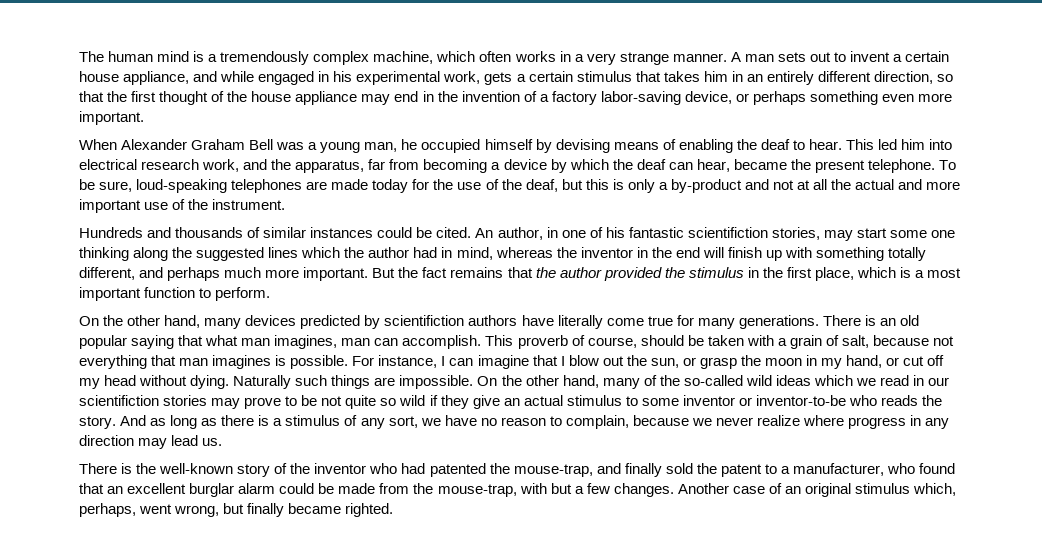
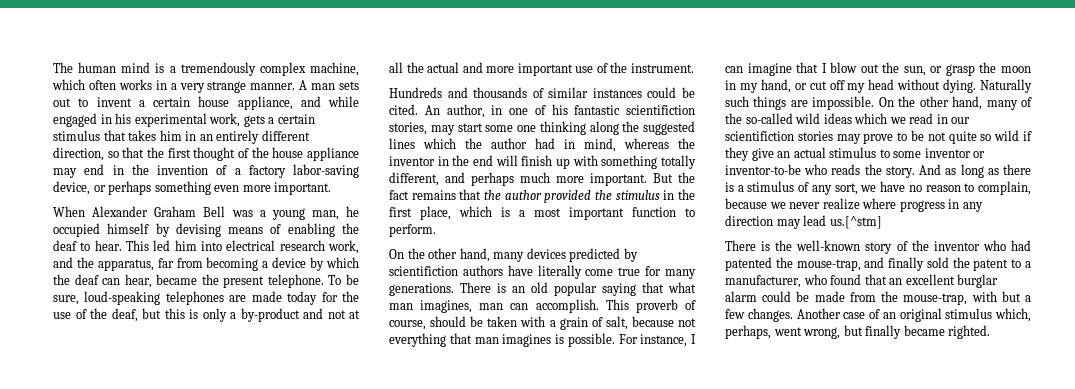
- And as long as there is a stimulus of any sort, we have no reason to complain, because we never realize where progress in any direction may lead us.
+ And as long as there is a stimulus of any sort, we have no reason to complain, because we never realize where progress in any direction may lead us.[^stm]

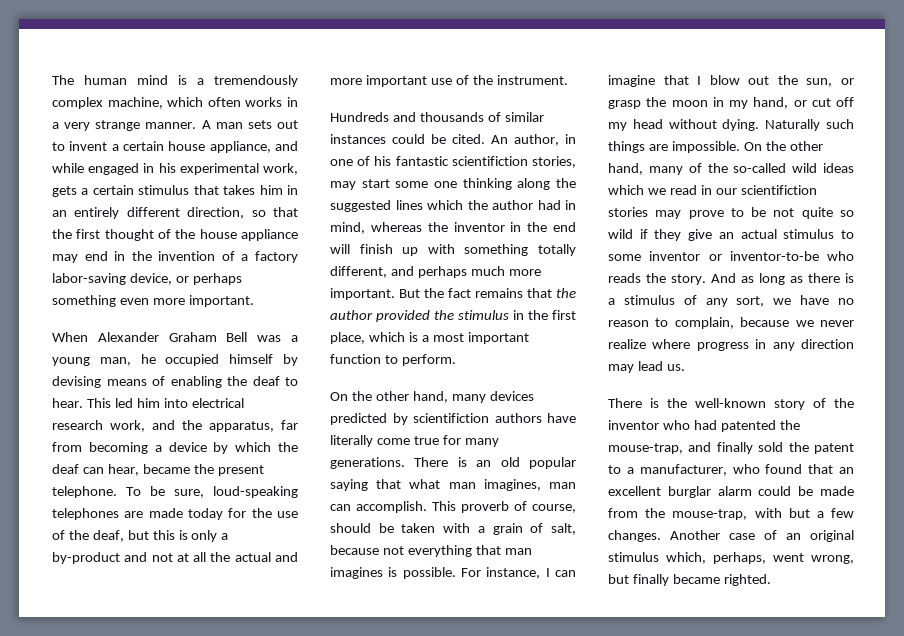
- And as long as there is a stimulus of any sort, we have no reason to complain, because we never realize where progress in any direction may lead us.[^stm]
+ And as long as there is a stimulus of any sort, we have no reason to complain, because we never realize where progress in any direction may lead us.

